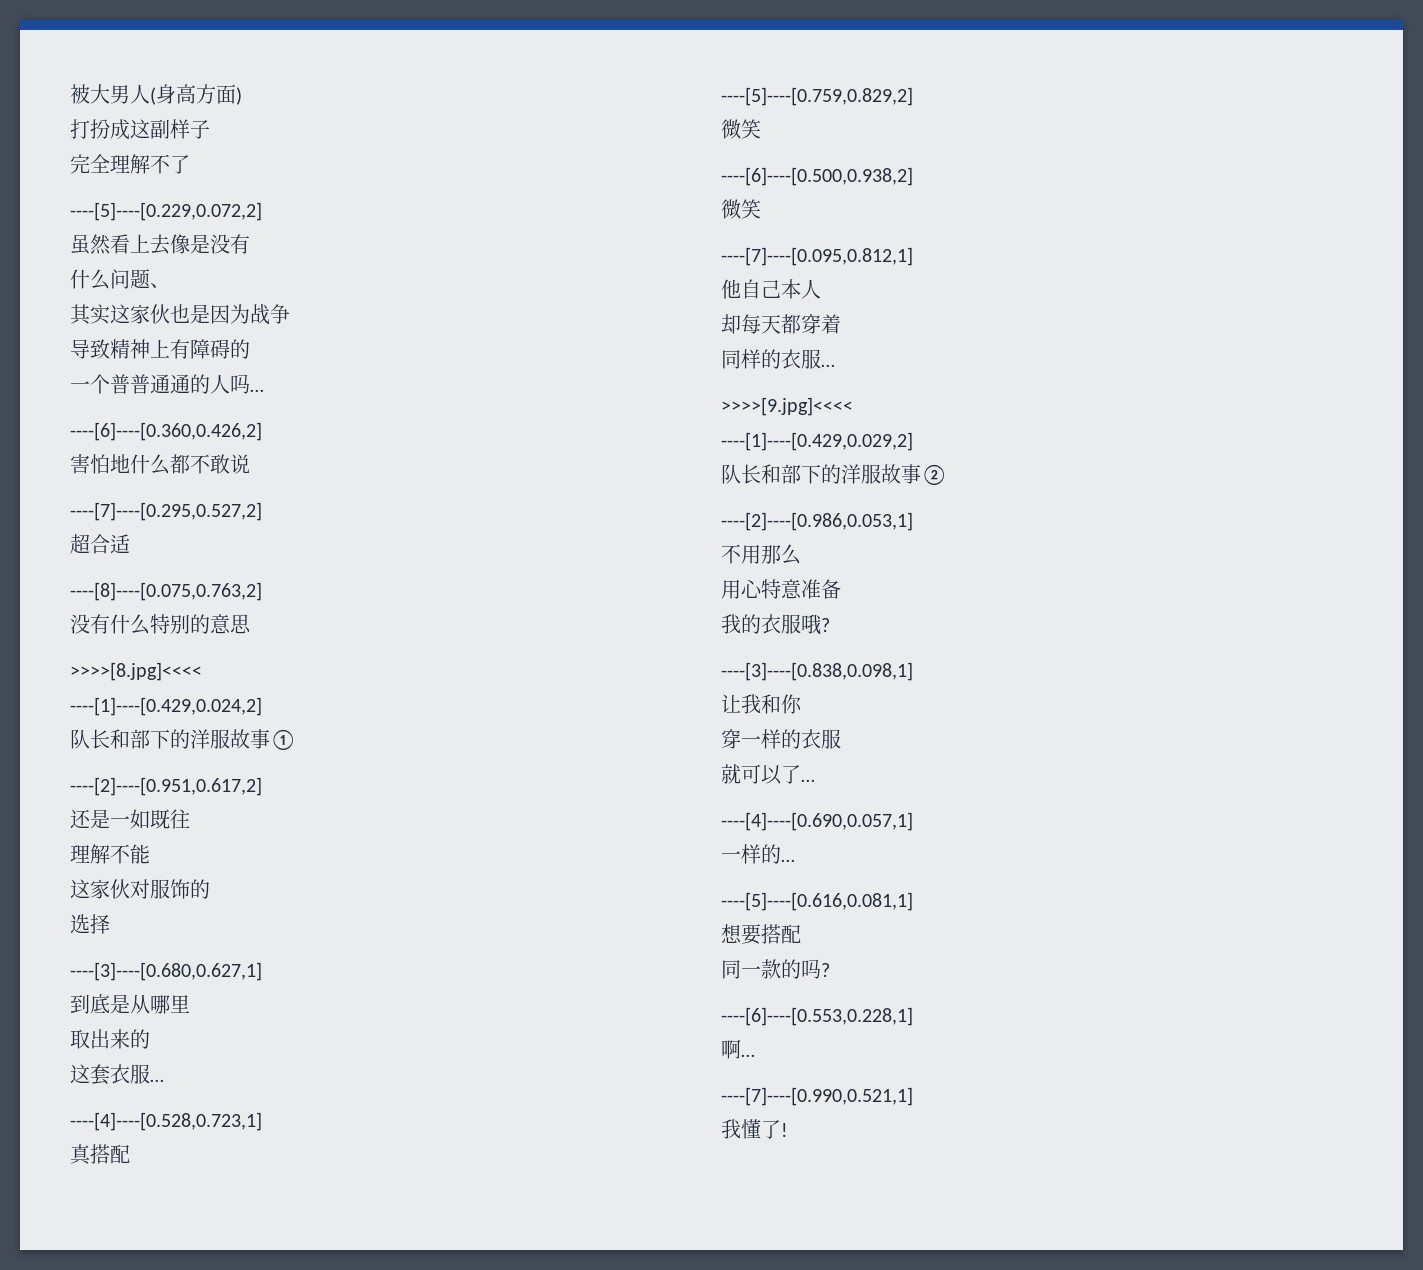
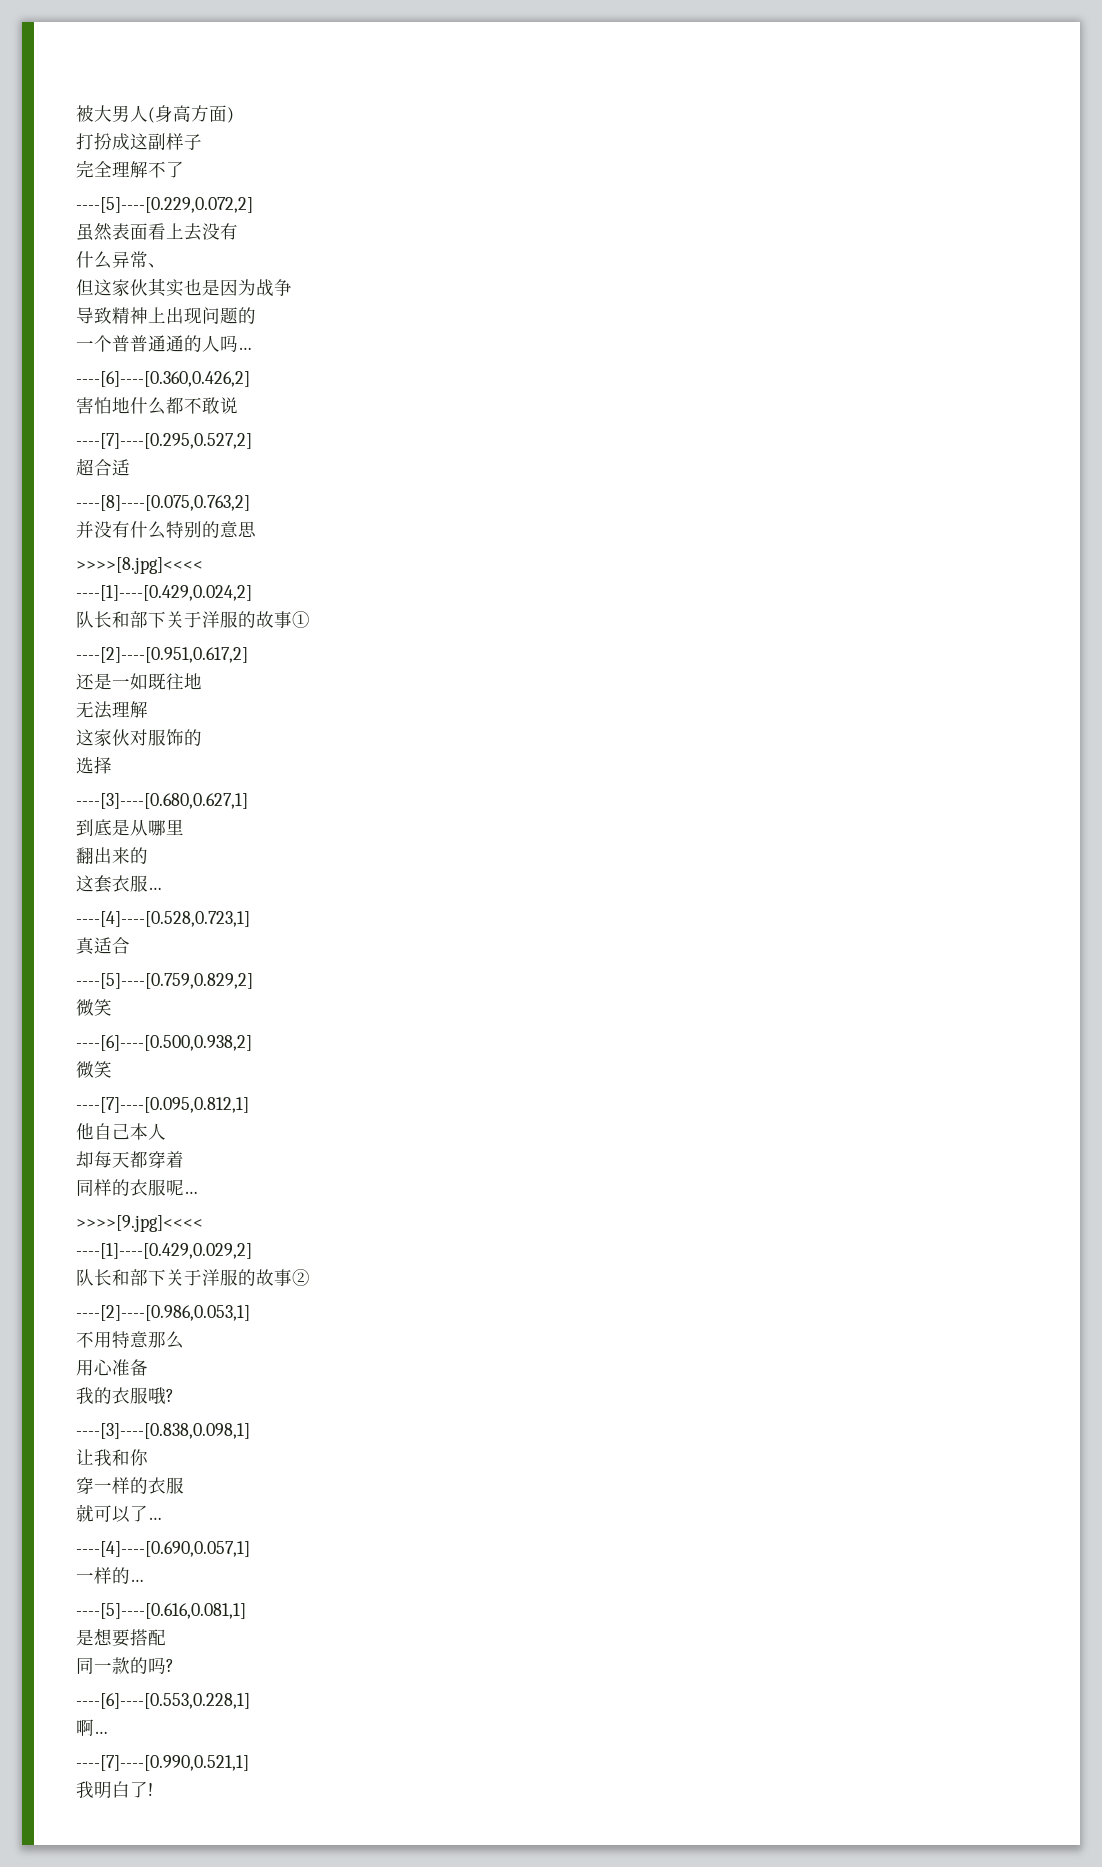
- 虽然看上去像是没有
+ 虽然表面看上去没有
- 什么问题、
+ 什么异常、
- 其实这家伙也是因为战争
+ 但这家伙其实也是因为战争
- 导致精神上有障碍的
+ 导致精神上出现问题的
- 没有什么特别的意思
+ 并没有什么特别的意思
- 队长和部下的洋服故事①
+ 队长和部下关于洋服的故事①
- 还是一如既往
- 理解不能
+ 还是一如既往地
+ 无法理解
- 取出来的
+ 翻出来的
- 真搭配
+ 真适合
- 同样的衣服…
+ 同样的衣服呢…
- 队长和部下的洋服故事②
+ 队长和部下关于洋服的故事②
- 不用那么
+ 不用特意那么
- 用心特意准备
+ 用心准备
- 想要搭配
+ 是想要搭配
- 我懂了!
+ 我明白了!

